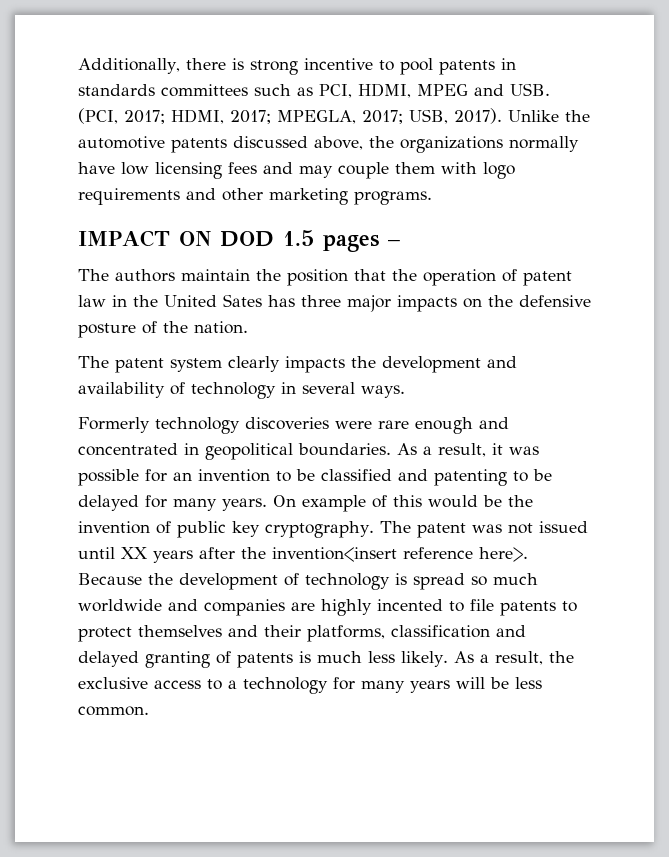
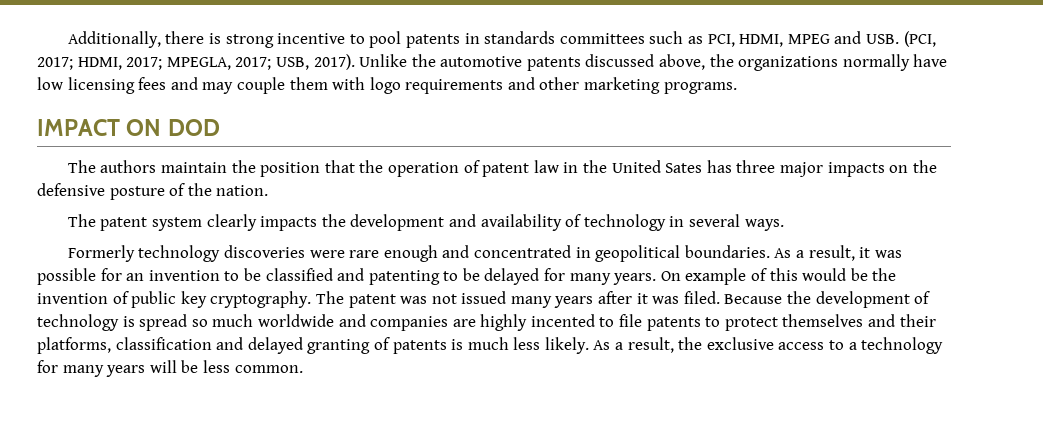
- IMPACT ON DOD 1.5 pages –
+ IMPACT ON DOD
- The patent was not issued until XX years after the invention<insert reference here>.
+ The patent was not issued many years after it was filed.

